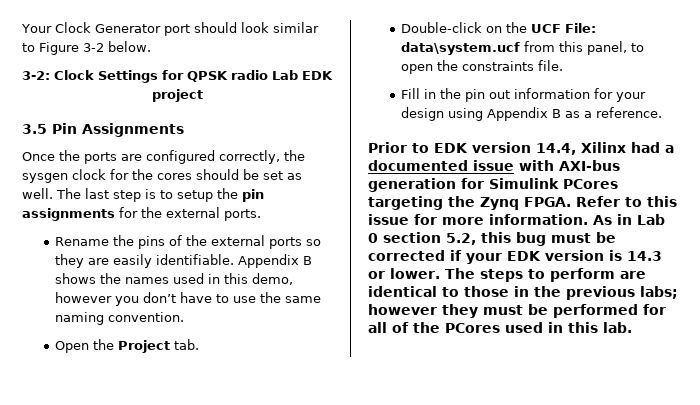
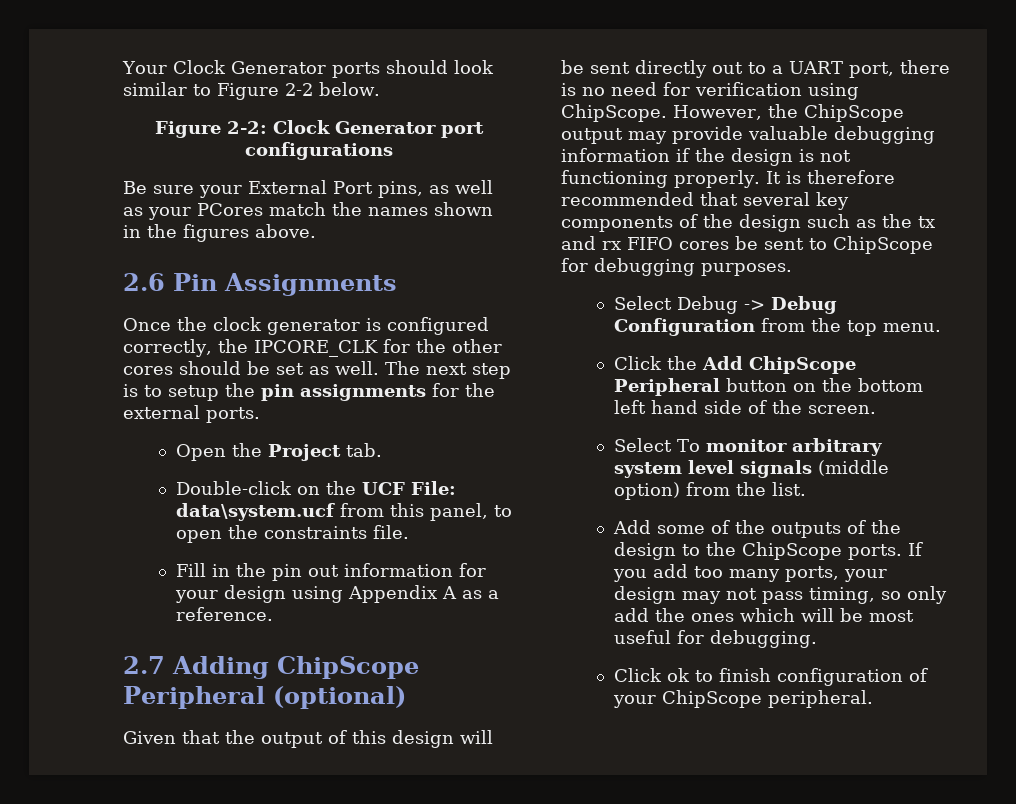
- Your Clock Generator port should look similar to Figure 3-2 below.
+ Your Clock Generator ports should look similar to Figure 2-2 below.
- 3-2: Clock Settings for QPSK radio Lab EDK project
- 3.5 Pin Assignments
+ Figure 2-2: Clock Generator port configurations
+ Be sure your External Port pins, as well as your PCores match the names shown in the figures above.
+ 2.6 Pin Assignments
- Once the ports are configured correctly, the sysgen clock for the cores should be set as well.
+ Once the clock generator is configured correctly, the IPCORE_CLK for the other cores should be set as well.
- The last step is to setup the pin assignments for the external ports.
+ The next step is to setup the pin assignments for the external ports.
- Rename the pins of the external ports so they are easily identifiable. Appendix B shows the names used in this demo, however you don’t have to use the same naming convention.
- Fill in the pin out information for your design using Appendix B as a reference.
+ Fill in the pin out information for your design using Appendix A as a reference.
- Prior to EDK version 14.4, Xilinx had a documented issue with AXI-bus generation for Simulink PCores targeting the Zynq FPGA. Refer to this issue for more information. As in Lab 0 section 5.2, this bug must be corrected if your EDK version is 14.3 or lower. The steps to perform are identical to those in the previous labs; however they must be performed for all of the PCores used in this lab.
+ 2.7 Adding ChipScope Peripheral (optional)
+ Given that the output of this design will be sent directly out to a UART port, there is no need for verification using ChipScope. However, the ChipScope output may provide valuable debugging information if the design is not functioning properly. It is therefore recommended that several key components of the design such as the tx and rx FIFO cores be sent to ChipScope for debugging purposes.
+ Select Debug -> Debug Configuration from the top menu.
+ Click the Add ChipScope Peripheral button on the bottom left hand side of the screen.
+ Select To monitor arbitrary system level signals (middle option) from the list.
+ Add some of the outputs of the design to the ChipScope ports. If you add too many ports, your design may not pass timing, so only add the ones which will be most useful for debugging.
+ Click ok to finish configuration of your ChipScope peripheral.

